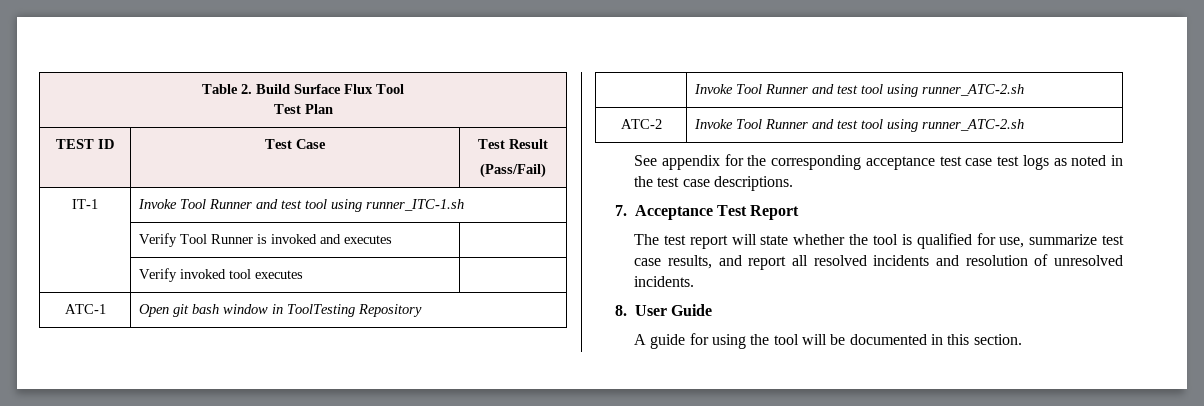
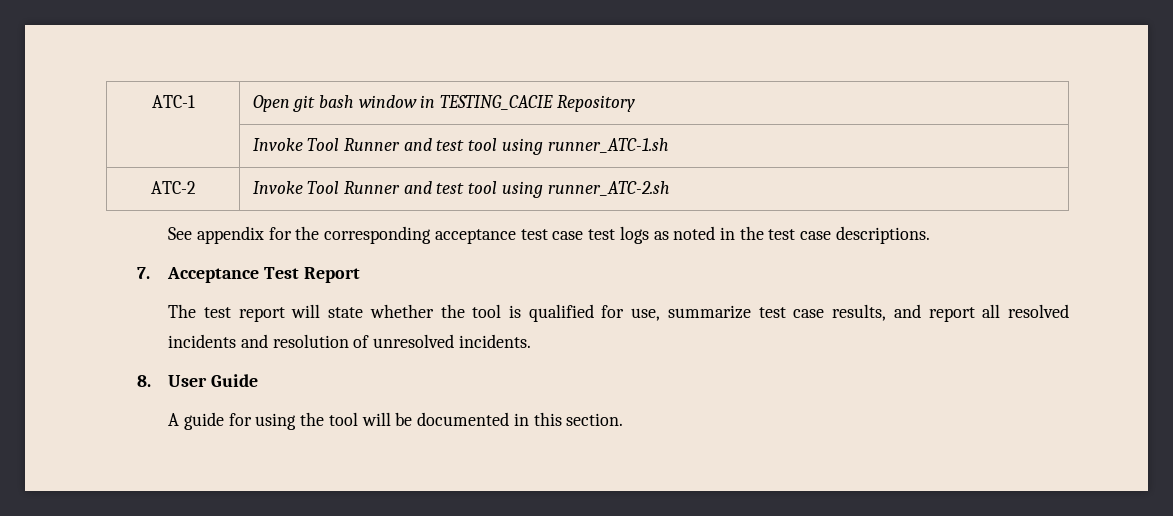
- Table 2. Build Surface Flux Tool
- Test Plan
- TEST ID | Test Case | Test Result
- (Pass/Fail)
- IT-1 | Invoke Tool Runner and test tool using runner_ITC-1.sh
- | Verify Tool Runner is invoked and executes |
- | Verify invoked tool executes |
- ATC-1 | Open git bash window in ToolTesting Repository
- | Invoke Tool Runner and test tool using runner_ATC-2.sh
+ ATC-1 | Open git bash window in TESTING_CACIE Repository
+ | Invoke Tool Runner and test tool using runner_ATC-1.sh

